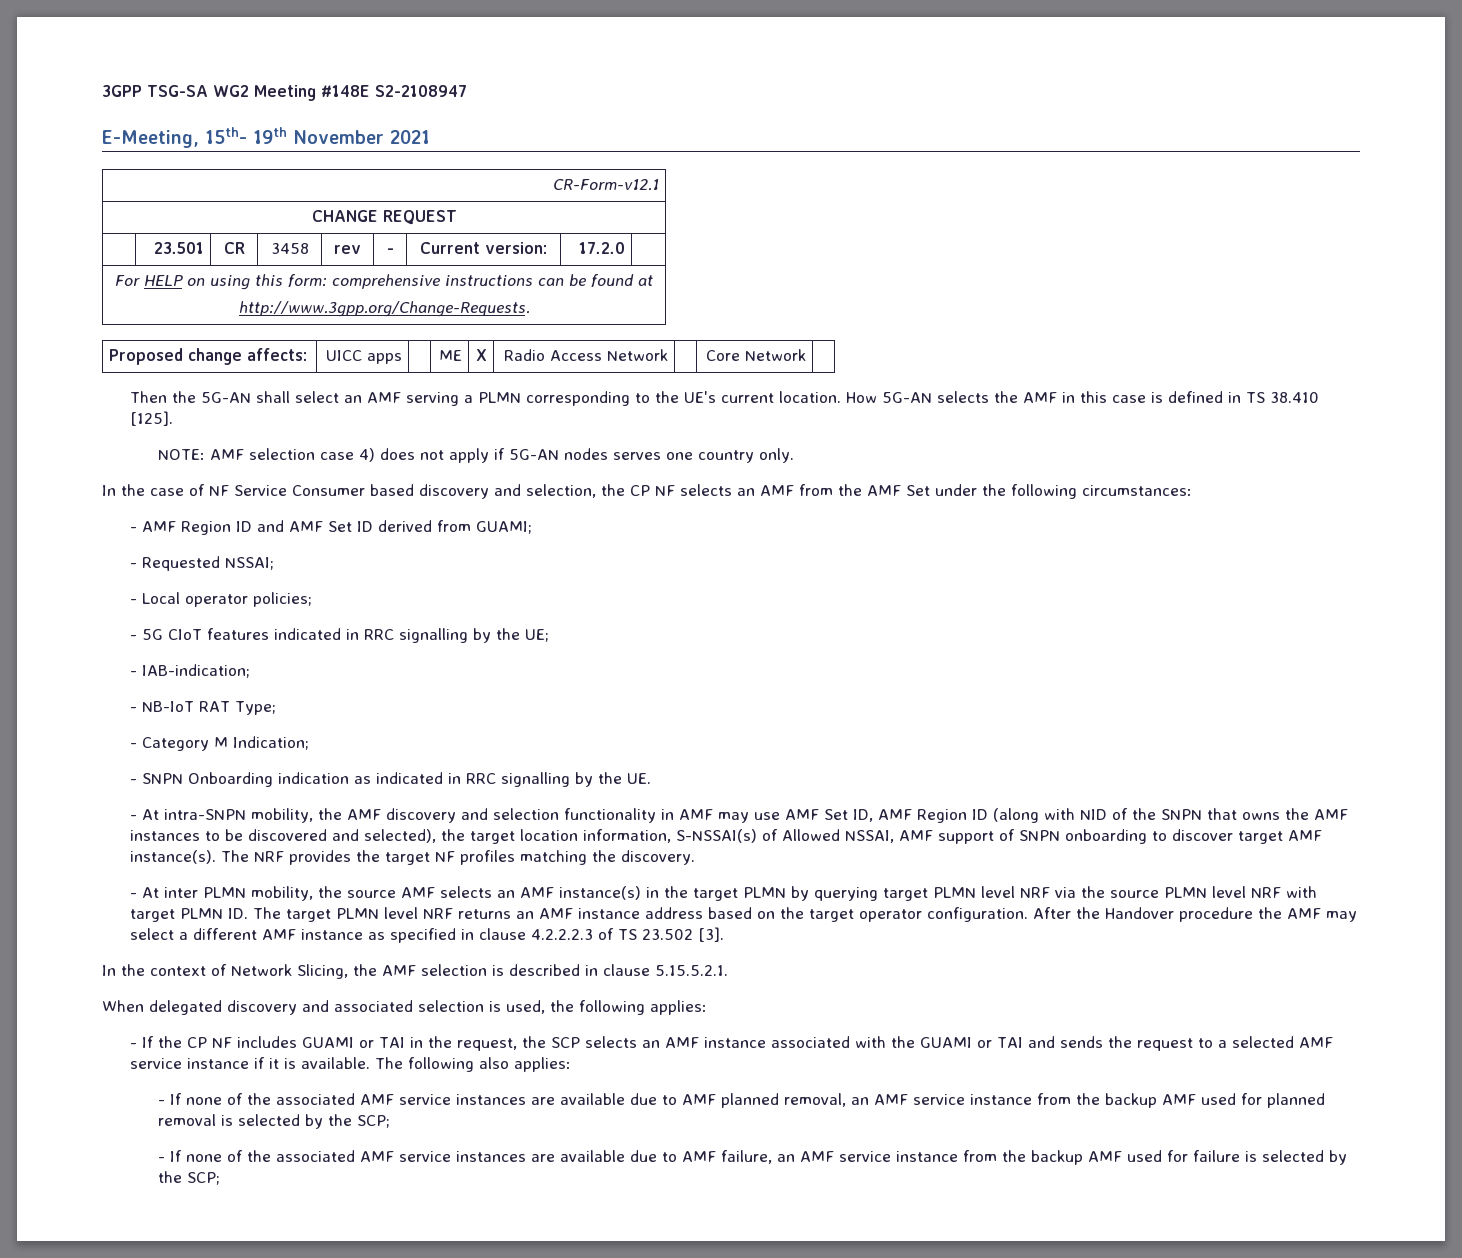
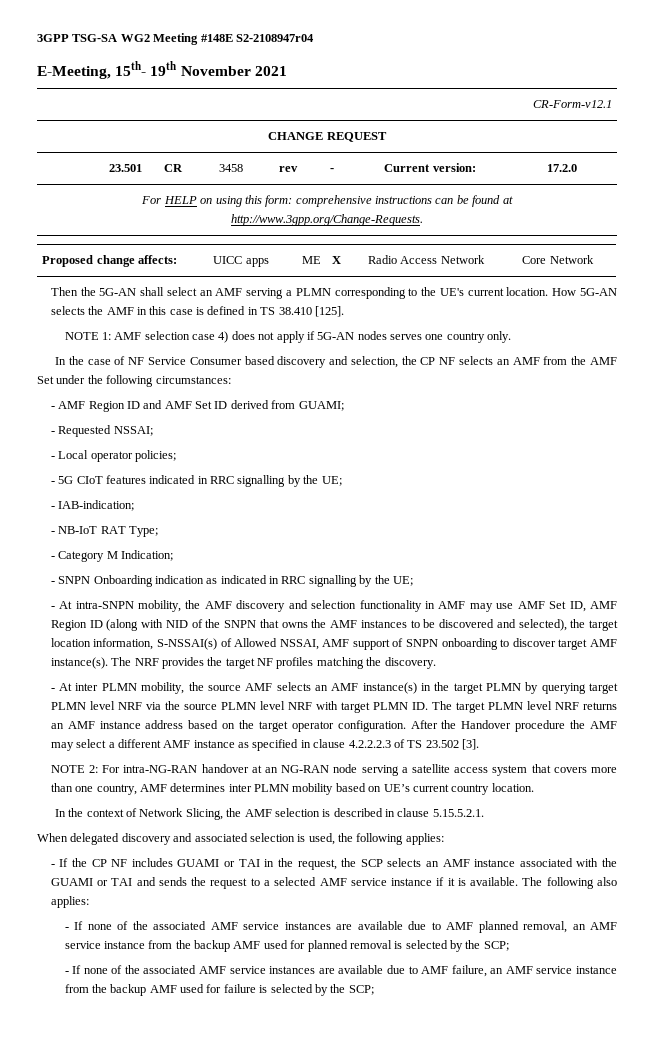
- 3GPP TSG-SA WG2 Meeting #148E S2-2108947
+ 3GPP TSG-SA WG2 Meeting #148E S2-2108947r04
- NOTE: AMF selection case 4) does not apply if 5G-AN nodes serves one country only.
+ NOTE 1: AMF selection case 4) does not apply if 5G-AN nodes serves one country only.
- - SNPN Onboarding indication as indicated in RRC signalling by the UE.
+ - SNPN Onboarding indication as indicated in RRC signalling by the UE;
+ NOTE 2: For intra-NG-RAN handover at an NG-RAN node serving a satellite access system that covers more than one country, AMF determines inter PLMN mobility based on UE’s current country location.

